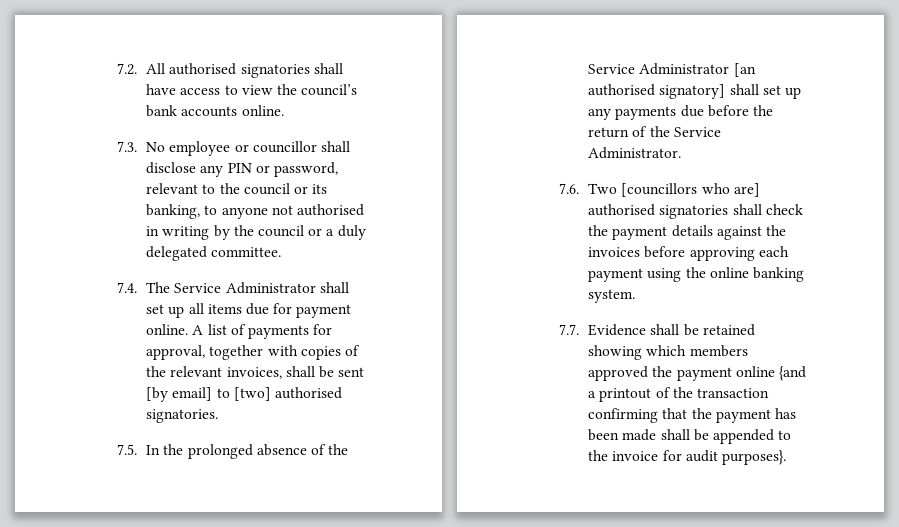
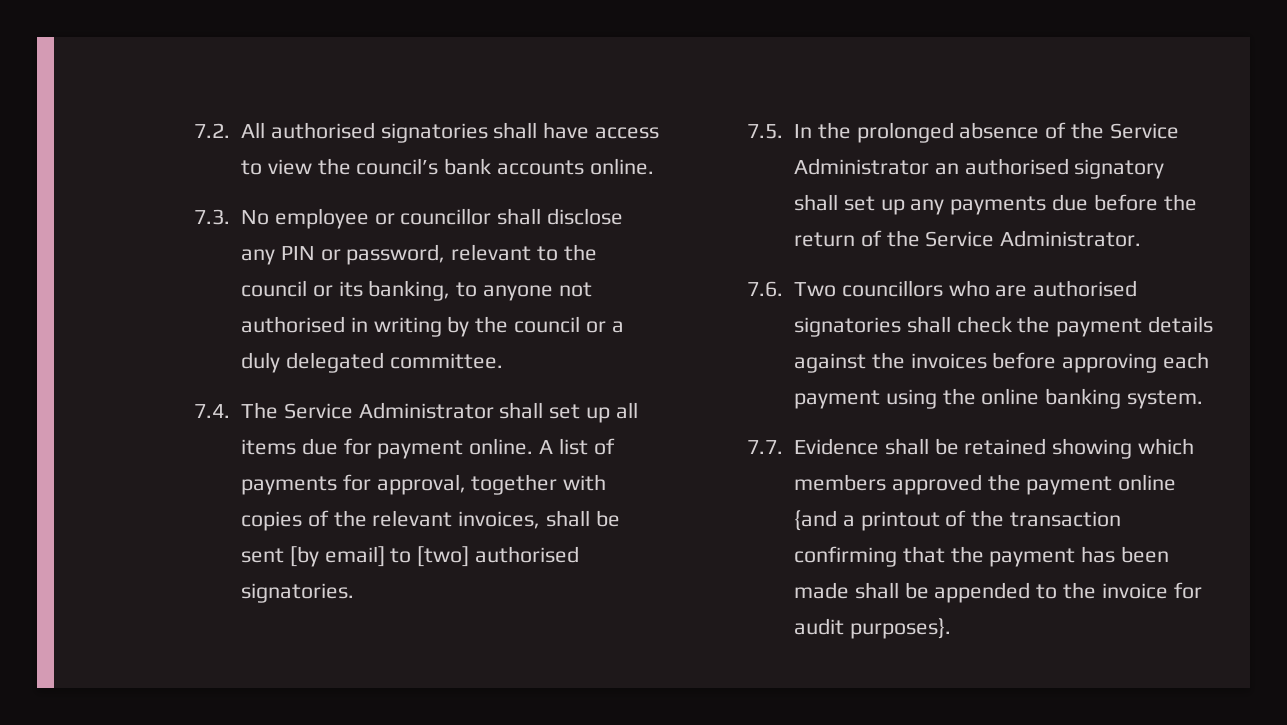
- 7.5. In the prolonged absence of the Service Administrator [an authorised signatory] shall set up any payments due before the return of the Service Administrator.
+ 7.5. In the prolonged absence of the Service Administrator an authorised signatory shall set up any payments due before the return of the Service Administrator.
- 7.6. Two [councillors who are] authorised signatories shall check the payment details against the invoices before approving each payment using the online banking system.
+ 7.6. Two councillors who are authorised signatories shall check the payment details against the invoices before approving each payment using the online banking system.

